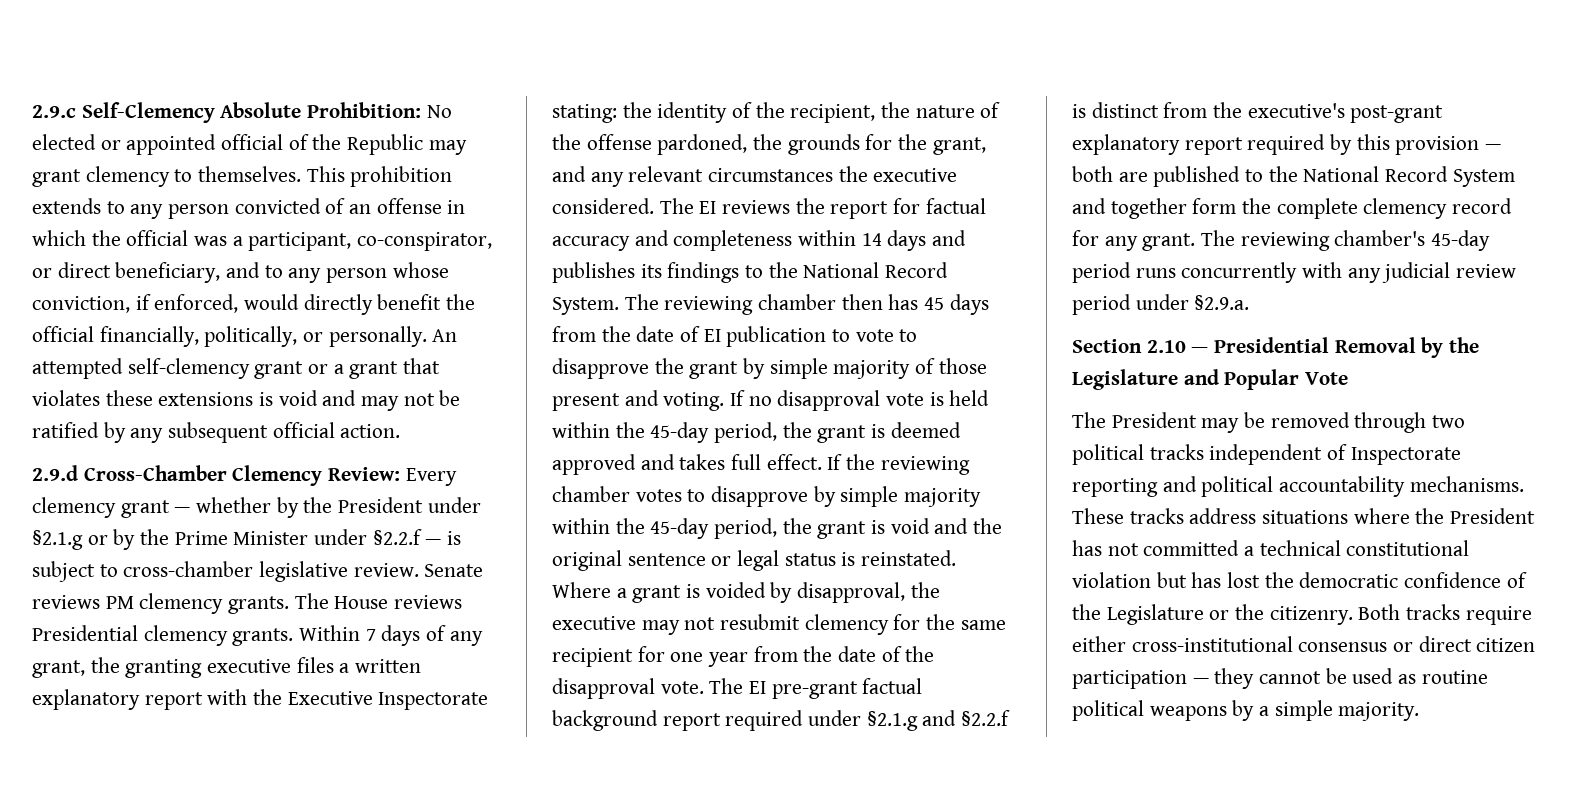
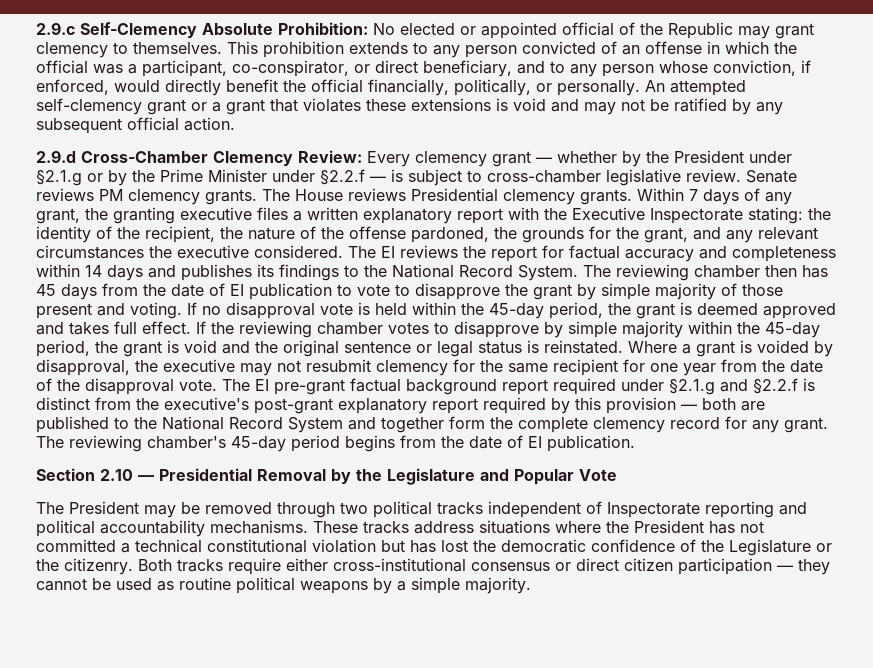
- The reviewing chamber's 45-day period runs concurrently with any judicial review period under §2.9.a.
+ The reviewing chamber's 45-day period begins from the date of EI publication.

